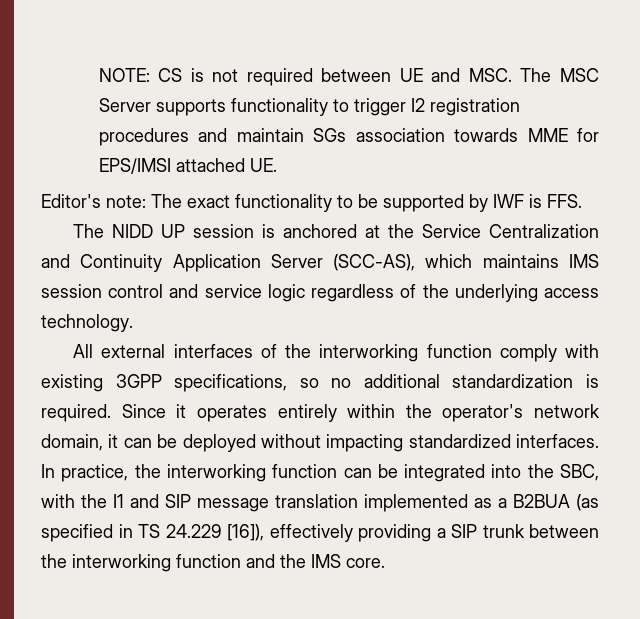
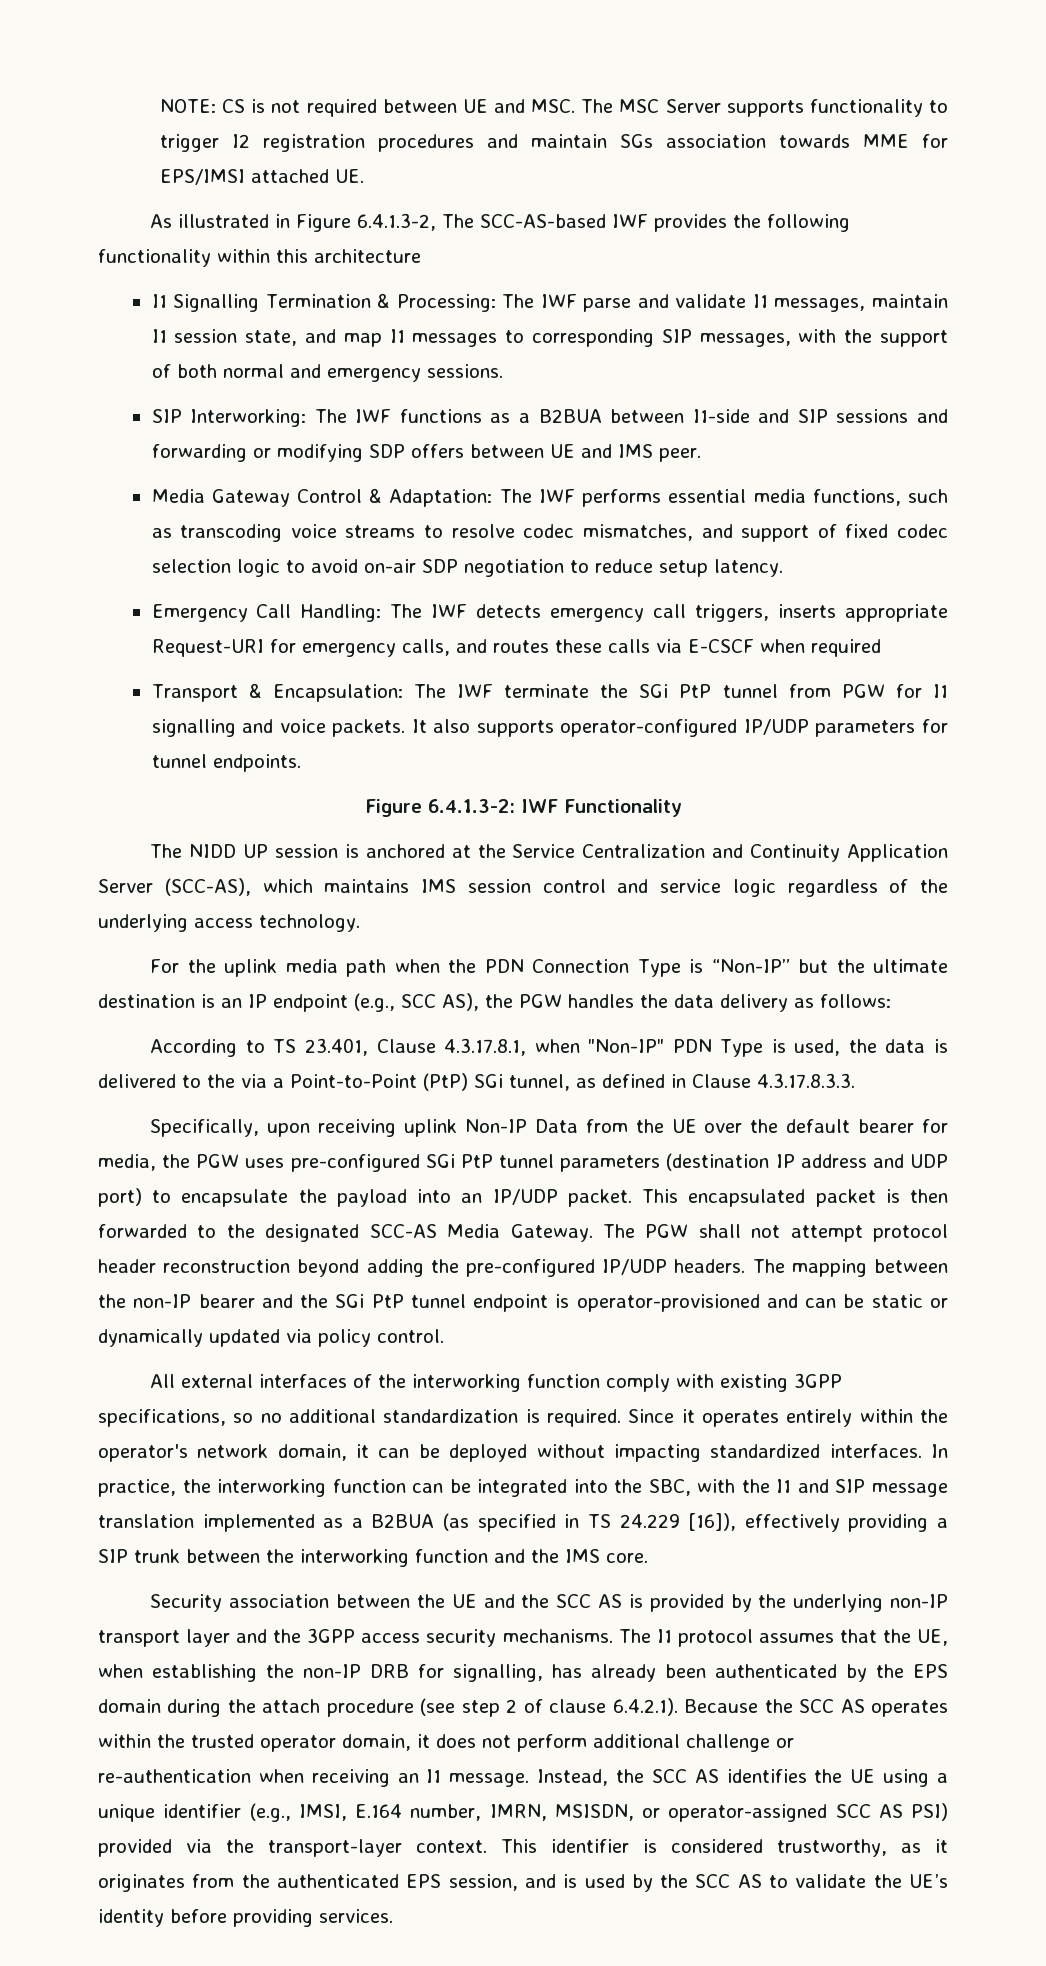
- Editor's note: The exact functionality to be supported by IWF is FFS.
+ As illustrated in Figure 6.4.1.3-2, The SCC-AS-based IWF provides the following functionality within this architecture
+ I1 Signalling Termination & Processing: The IWF parse and validate I1 messages, maintain I1 session state, and map I1 messages to corresponding SIP messages, with the support of both normal and emergency sessions.
+ SIP Interworking: The IWF functions as a B2BUA between I1-side and SIP sessions and forwarding or modifying SDP offers between UE and IMS peer.
+ Media Gateway Control & Adaptation: The IWF performs essential media functions, such as transcoding voice streams to resolve codec mismatches, and support of fixed codec selection logic to avoid on-air SDP negotiation to reduce setup latency.
+ Emergency Call Handling: The IWF detects emergency call triggers, inserts appropriate Request-URI for emergency calls, and routes these calls via E-CSCF when required
+ Transport & Encapsulation: The IWF terminate the SGi PtP tunnel from PGW for I1 signalling and voice packets. It also supports operator-configured IP/UDP parameters for tunnel endpoints.
+ Figure 6.4.1.3-2: IWF Functionality
+ For the uplink media path when the PDN Connection Type is “Non-IP” but the ultimate destination is an IP endpoint (e.g., SCC AS), the PGW handles the data delivery as follows:
+ According to TS 23.401, Clause 4.3.17.8.1, when "Non-IP" PDN Type is used, the data is delivered to the via a Point-to-Point (PtP) SGi tunnel, as defined in Clause 4.3.17.8.3.3.
+ Specifically, upon receiving uplink Non-IP Data from the UE over the default bearer for media, the PGW uses pre-configured SGi PtP tunnel parameters (destination IP address and UDP port) to encapsulate the payload into an IP/UDP packet. This encapsulated packet is then forwarded to the designated SCC-AS Media Gateway. The PGW shall not attempt protocol header reconstruction beyond adding the pre-configured IP/UDP headers. The mapping between the non-IP bearer and the SGi PtP tunnel endpoint is operator-provisioned and can be static or dynamically updated via policy control.
+ Security association between the UE and the SCC AS is provided by the underlying non-IP transport layer and the 3GPP access security mechanisms. The I1 protocol assumes that the UE, when establishing the non-IP DRB for signalling, has already been authenticated by the EPS domain during the attach procedure (see step 2 of clause 6.4.2.1). Because the SCC AS operates within the trusted operator domain, it does not perform additional challenge or re-authentication when receiving an I1 message. Instead, the SCC AS identifies the UE using a unique identifier (e.g., IMSI, E.164 number, IMRN, MSISDN, or operator-assigned SCC AS PSI) provided via the transport-layer context. This identifier is considered trustworthy, as it originates from the authenticated EPS session, and is used by the SCC AS to validate the UE’s identity before providing services.

